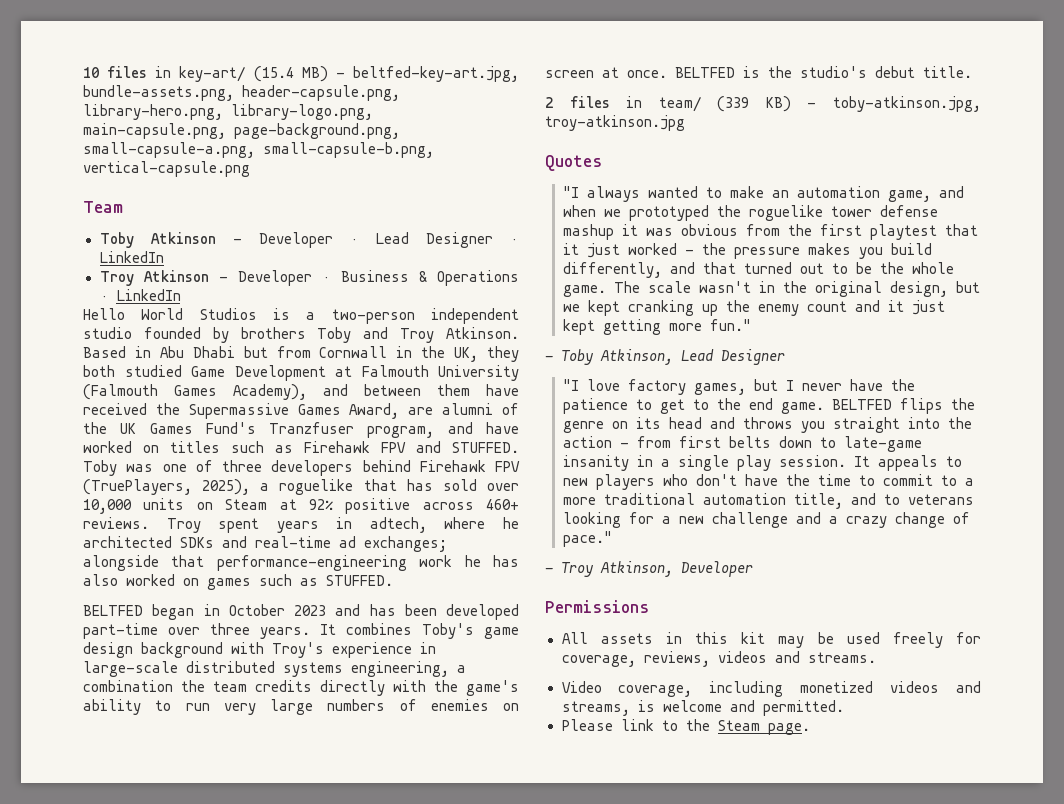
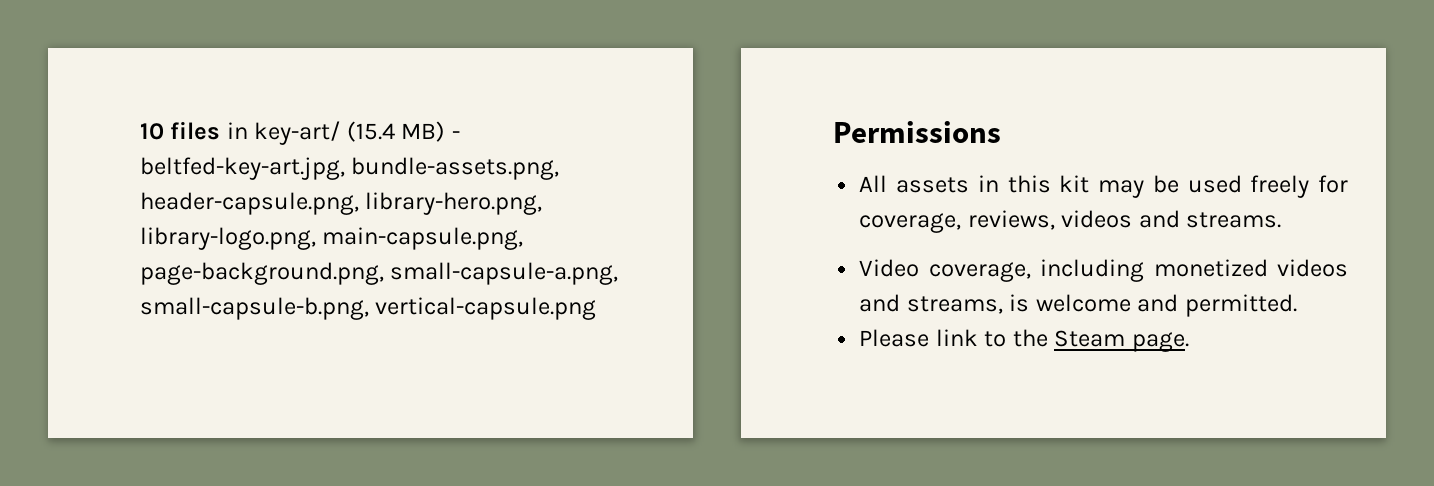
- Team
- Toby Atkinson - Developer · Lead Designer · LinkedIn
- Troy Atkinson - Developer · Business & Operations · LinkedIn
- Hello World Studios is a two-person independent studio founded by brothers Toby and Troy Atkinson. Based in Abu Dhabi but from Cornwall in the UK, they both studied Game Development at Falmouth University (Falmouth Games Academy), and between them have received the Supermassive Games Award, are alumni of the UK Games Fund's Tranzfuser program, and have worked on titles such as Firehawk FPV and STUFFED. Toby was one of three developers behind Firehawk FPV (TruePlayers, 2025), a roguelike that has sold over 10,000 units on Steam at 92% positive across 460+ reviews. Troy spent years in adtech, where he architected SDKs and real-time ad exchanges; alongside that performance-engineering work he has also worked on games such as STUFFED.
- BELTFED began in October 2023 and has been developed part-time over three years. It combines Toby's game design background with Troy's experience in large-scale distributed systems engineering, a combination the team credits directly with the game's ability to run very large numbers of enemies on screen at once. BELTFED is the studio's debut title.
- 2 files in team/ (339 KB) - toby-atkinson.jpg, troy-atkinson.jpg
- Quotes
- "I always wanted to make an automation game, and when we prototyped the roguelike tower defense mashup it was obvious from the first playtest that it just worked - the pressure makes you build differently, and that turned out to be the whole game. The scale wasn't in the original design, but we kept cranking up the enemy count and it just kept getting more fun."
- - Toby Atkinson, Lead Designer
- "I love factory games, but I never have the patience to get to the end game. BELTFED flips the genre on its head and throws you straight into the action - from first belts down to late-game insanity in a single play session. It appeals to new players who don't have the time to commit to a more traditional automation title, and to veterans looking for a new challenge and a crazy change of pace."
- - Troy Atkinson, Developer

